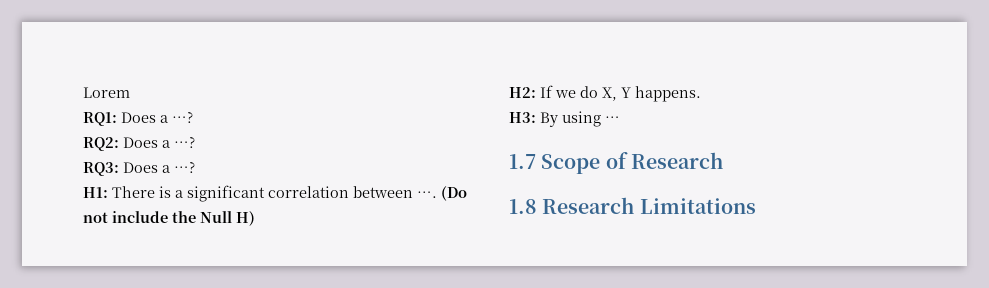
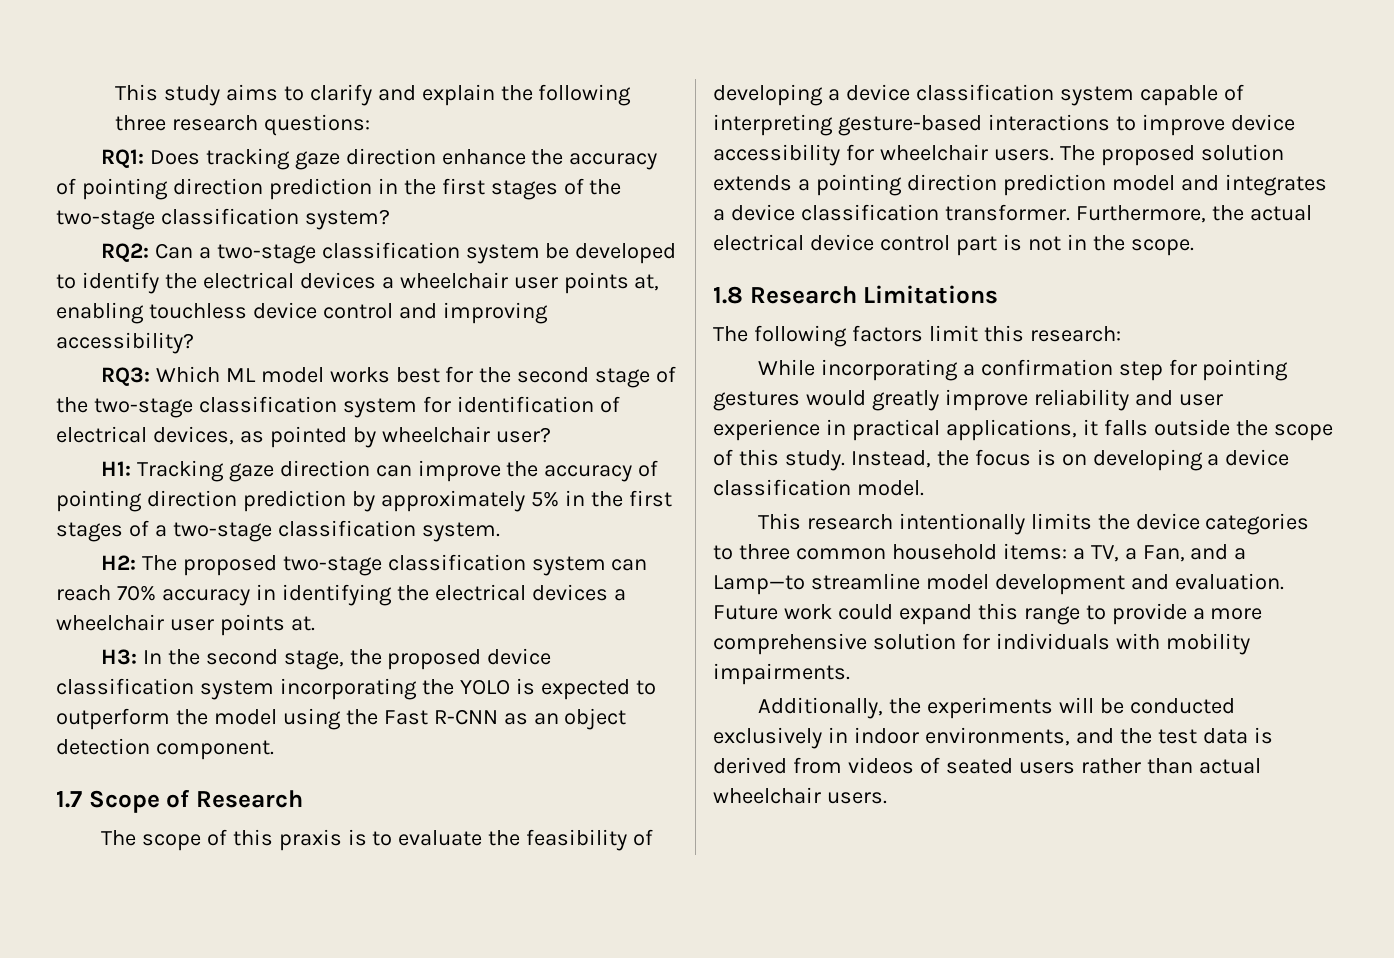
- Lorem
- RQ1: Does a …?
- RQ2: Does a …?
- RQ3: Does a …?
- H1: There is a significant correlation between …. (Do not include the Null H)
- H2: If we do X, Y happens.
- H3: By using …
+ This study aims to clarify and explain the following three research questions:
+ RQ1: Does tracking gaze direction enhance the accuracy of pointing direction prediction in the first stages of the two-stage classification system?
+ RQ2: Can a two-stage classification system be developed to identify the electrical devices a wheelchair user points at, enabling touchless device control and improving accessibility?
+ RQ3: Which ML model works best for the second stage of the two-stage classification system for identification of electrical devices, as pointed by wheelchair user?
+ H1: Tracking gaze direction can improve the accuracy of pointing direction prediction by approximately 5% in the first stages of a two-stage classification system.
+ H2: The proposed two-stage classification system can reach 70% accuracy in identifying the electrical devices a wheelchair user points at.
+ H3: In the second stage, the proposed device classification system incorporating the YOLO is expected to outperform the model using the Fast R-CNN as an object detection component.
  1.7 Scope of Research
+ The scope of this praxis is to evaluate the feasibility of developing a device classification system capable of interpreting gesture-based interactions to improve device accessibility for wheelchair users. The proposed solution extends a pointing direction prediction model and integrates a device classification transformer. Furthermore, the actual electrical device control part is not in the scope.
  1.8 Research Limitations
+ The following factors limit this research:
+ While incorporating a confirmation step for pointing gestures would greatly improve reliability and user experience in practical applications, it falls outside the scope of this study. Instead, the focus is on developing a device classification model.
+ This research intentionally limits the device categories to three common household items: a TV, a Fan, and a Lamp—to streamline model development and evaluation. Future work could expand this range to provide a more comprehensive solution for individuals with mobility impairments.
+ Additionally, the experiments will be conducted exclusively in indoor environments, and the test data is derived from videos of seated users rather than actual wheelchair users.

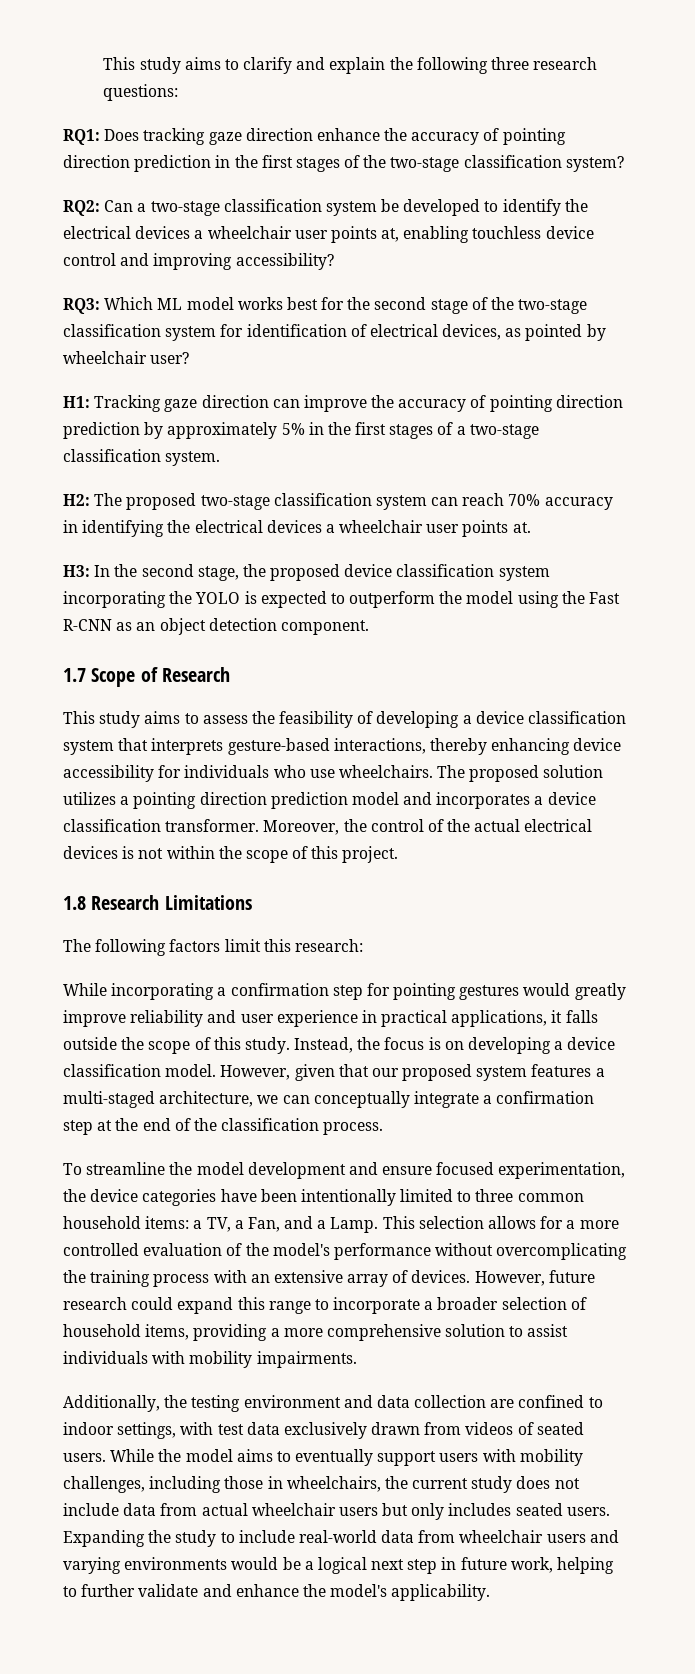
- The scope of this praxis is to evaluate the feasibility of developing a device classification system capable of interpreting gesture-based interactions to improve device accessibility for wheelchair users.
+ This study aims to assess the feasibility of developing a device classification system that interprets gesture-based interactions, thereby enhancing device accessibility for individuals who use wheelchairs.
- The proposed solution extends a pointing direction prediction model and integrates a device classification transformer.
+ The proposed solution utilizes a pointing direction prediction model and incorporates a device classification transformer.
- Furthermore, the actual electrical device control part is not in the scope.
+ Moreover, the control of the actual electrical devices is not within the scope of this project.
- Instead, the focus is on developing a device classification model.
- This research intentionally limits the device categories to three common household items: a TV, a Fan, and a Lamp—to streamline model development and evaluation. Future work could expand this range to provide a more comprehensive solution for individuals with mobility impairments.
+ Instead, the focus is on developing a device classification model. However, given that our proposed system features a multi-staged architecture, we can conceptually integrate a confirmation step at the end of the classification process.
+ To streamline the model development and ensure focused experimentation, the device categories have been intentionally limited to three common household items: a TV, a Fan, and a Lamp. This selection allows for a more controlled evaluation of the model's performance without overcomplicating the training process with an extensive array of devices. However, future research could expand this range to incorporate a broader selection of household items, providing a more comprehensive solution to assist individuals with mobility impairments.
- Additionally, the experiments will be conducted exclusively in indoor environments, and the test data is derived from videos of seated users rather than actual wheelchair users.
+ Additionally, the testing environment and data collection are confined to indoor settings, with test data exclusively drawn from videos of seated users. While the model aims to eventually support users with mobility challenges, including those in wheelchairs, the current study does not include data from actual wheelchair users but only includes seated users. Expanding the study to include real-world data from wheelchair users and varying environments would be a logical next step in future work, helping to further validate and enhance the model's applicability.

